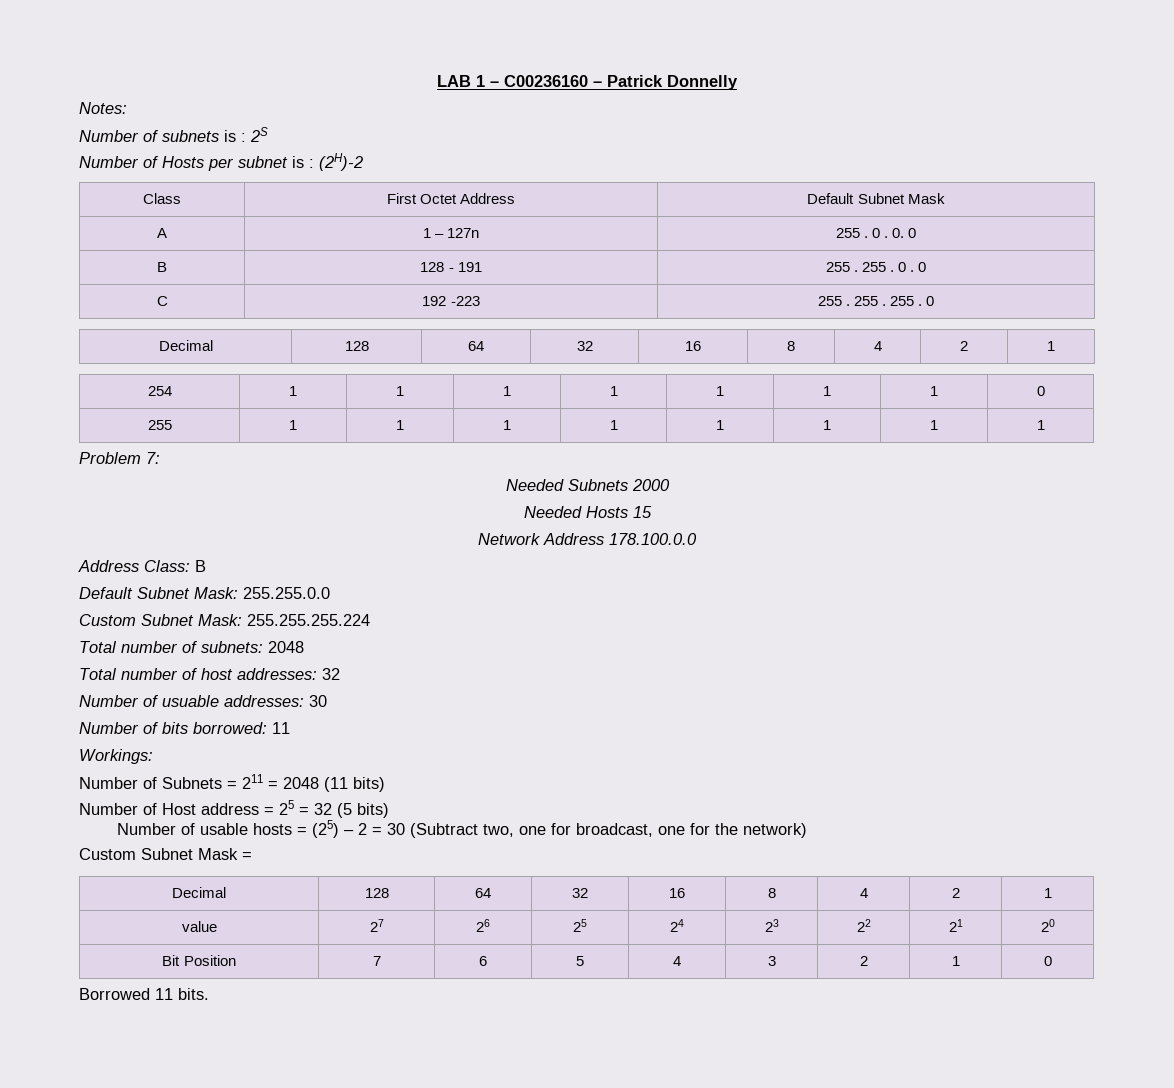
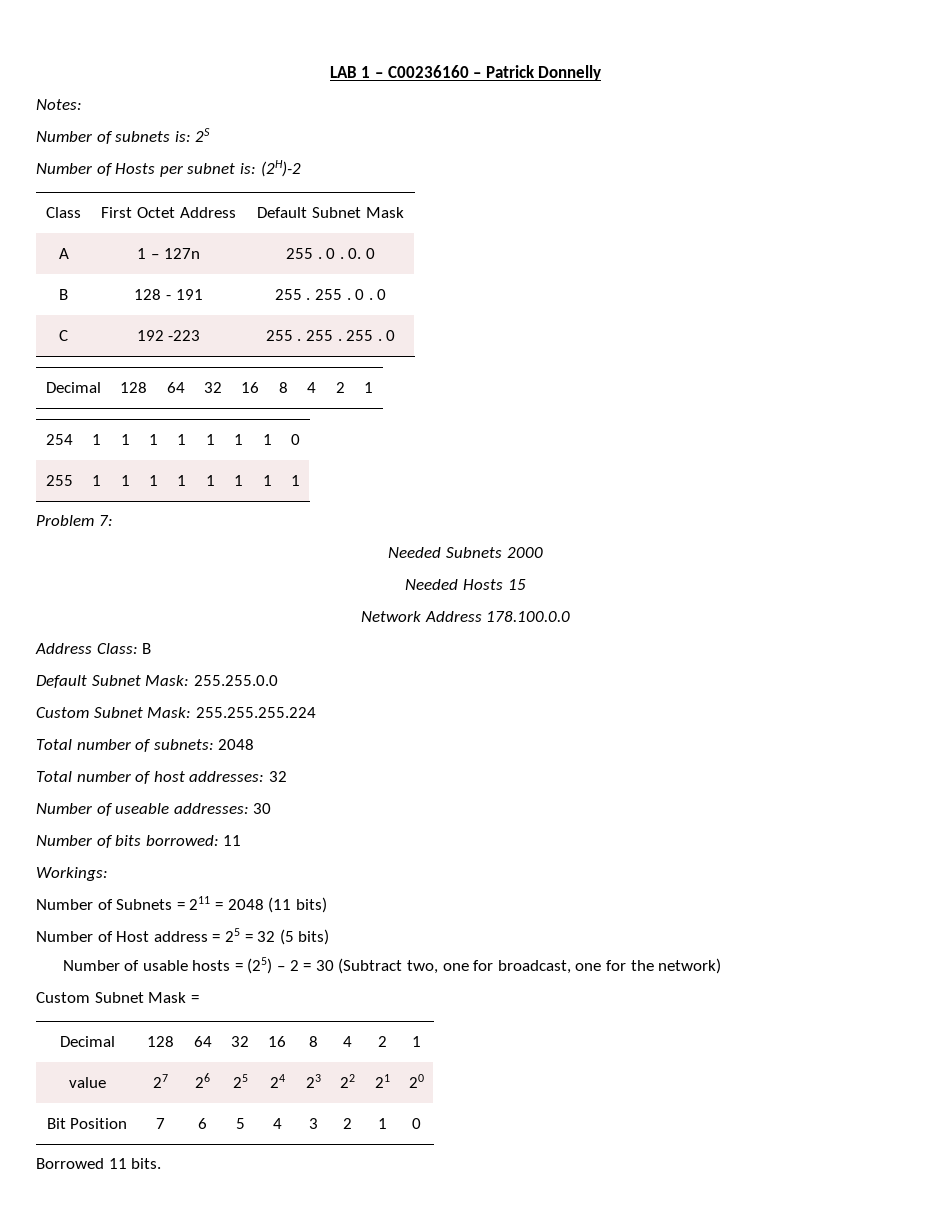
- Number of subnets is : 2S
+ Number of subnets is: 2S
- Number of Hosts per subnet is : (2H)-2
+ Number of Hosts per subnet is: (2H)-2
- Number of usuable addresses: 30
+ Number of useable addresses: 30

